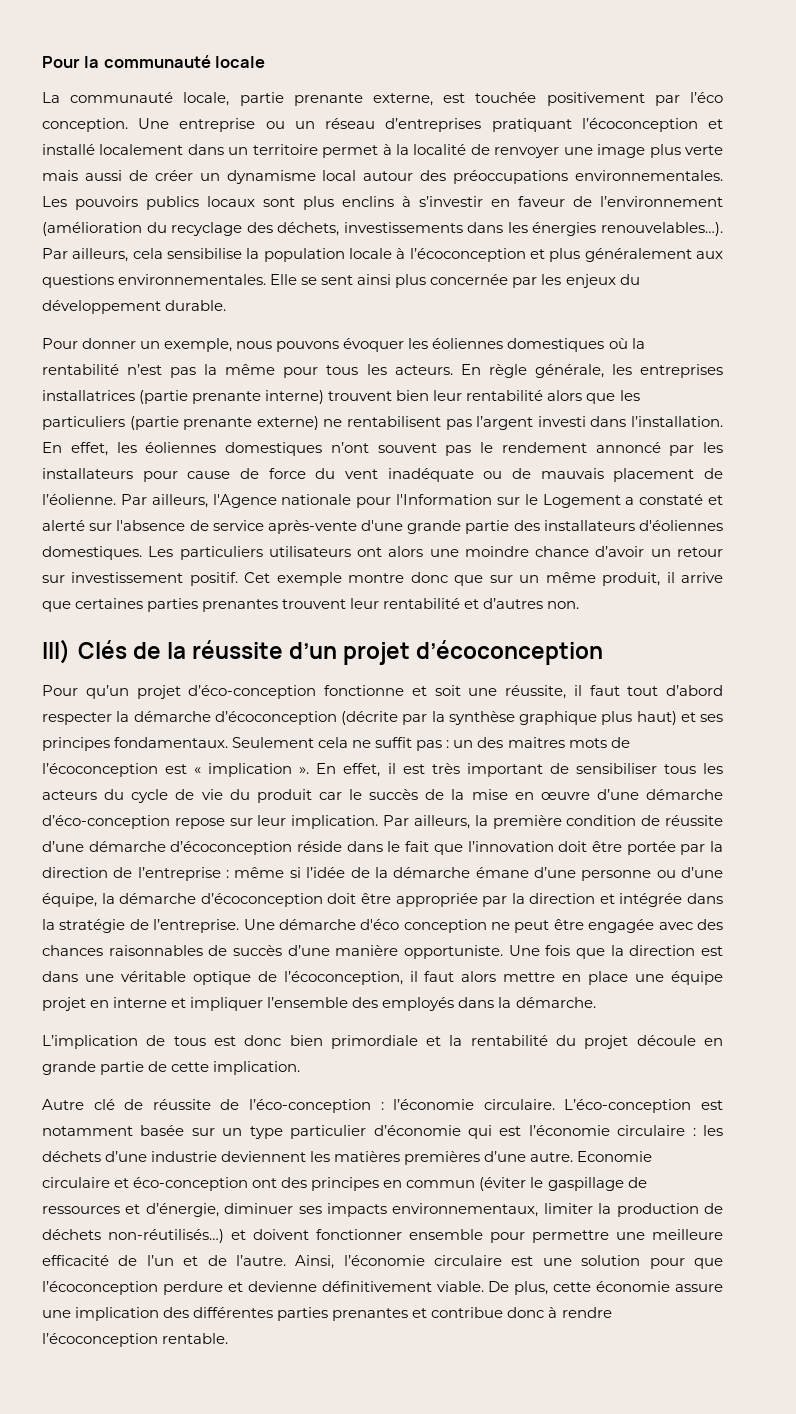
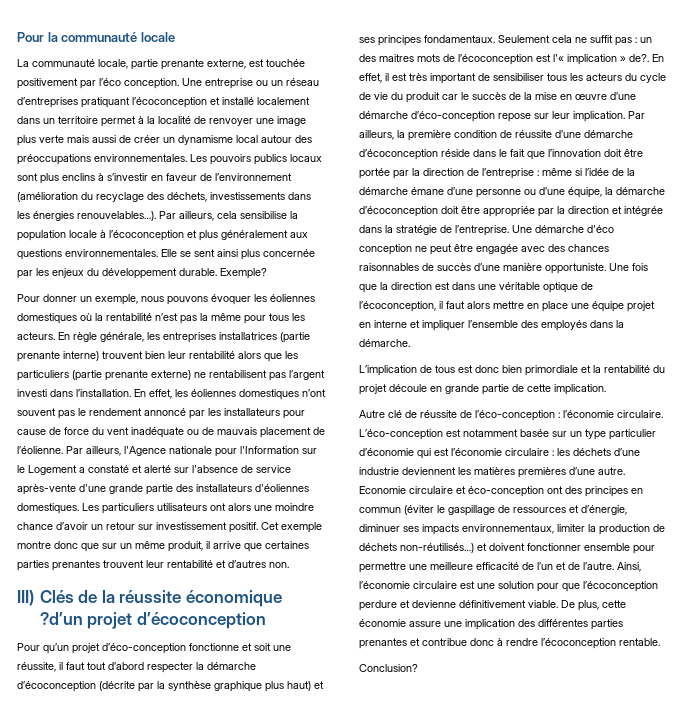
+ Exemple?
- III) Clés de la réussite d’un projet d’écoconception
+ III) Clés de la réussite économique ?d’un projet d’écoconception
- Seulement cela ne suffit pas : un des maitres mots de l’écoconception est « implication ».
+ Seulement cela ne suffit pas : un des maitres mots de l’écoconception est l'« implication » de?.
+ Conclusion?

